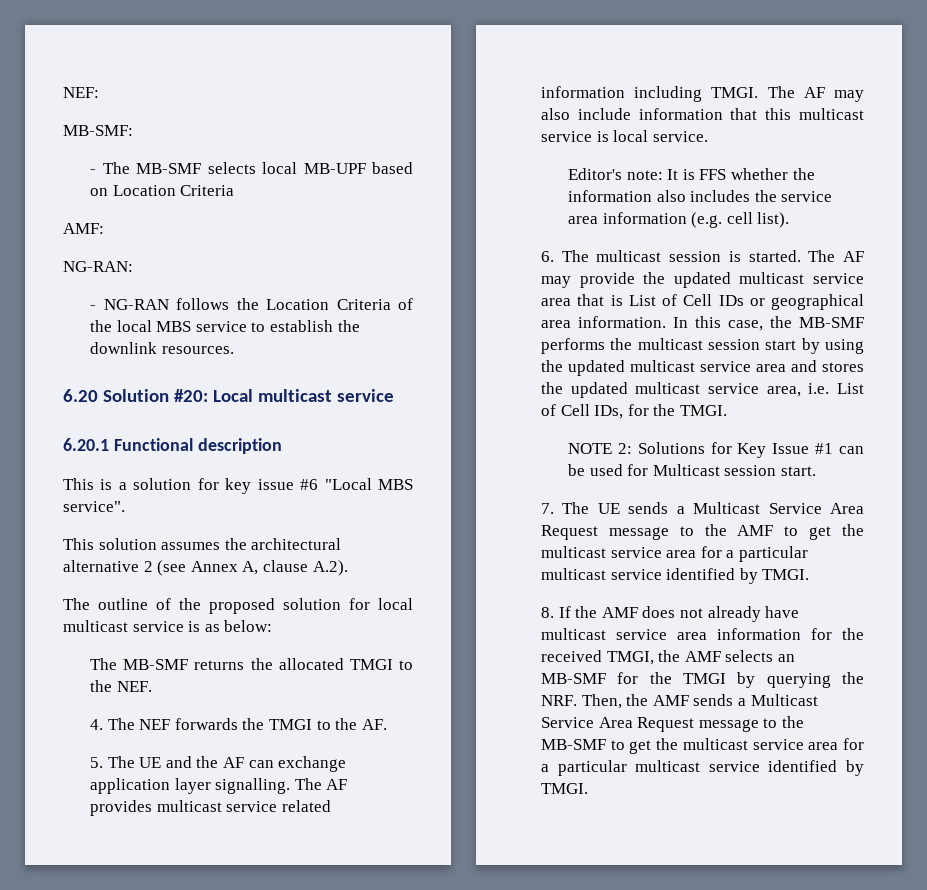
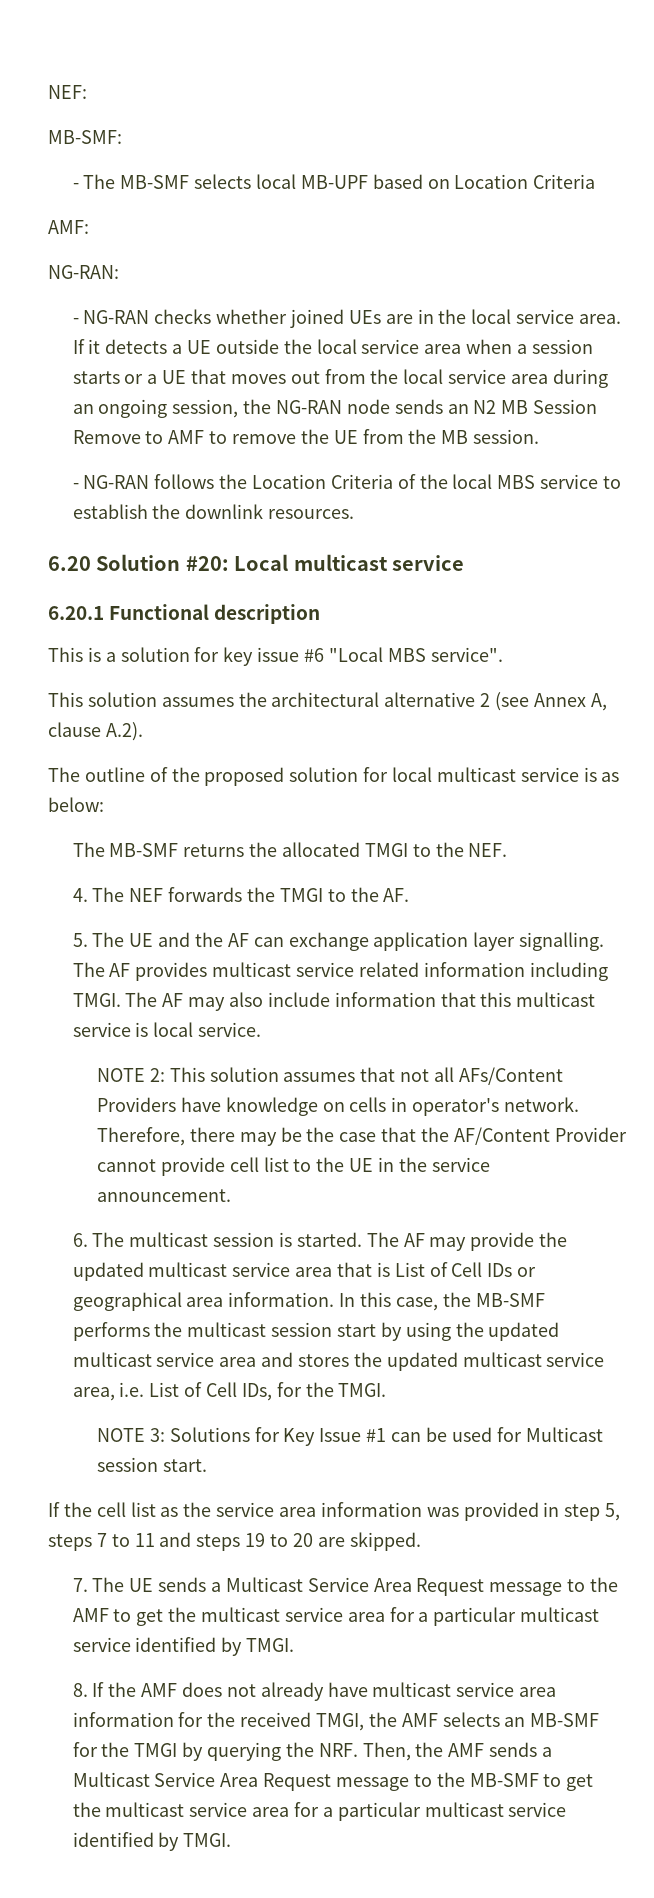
+ - NG-RAN checks whether joined UEs are in the local service area. If it detects a UE outside the local service area when a session starts or a UE that moves out from the local service area during an ongoing session, the NG-RAN node sends an N2 MB Session Remove to AMF to remove the UE from the MB session.
- Editor's note: It is FFS whether the information also includes the service area information (e.g. cell list).
+ NOTE 2: This solution assumes that not all AFs/Content Providers have knowledge on cells in operator's network. Therefore, there may be the case that the AF/Content Provider cannot provide cell list to the UE in the service announcement.
- NOTE 2: Solutions for Key Issue #1 can be used for Multicast session start.
+ NOTE 3: Solutions for Key Issue #1 can be used for Multicast session start.
+ If the cell list as the service area information was provided in step 5, steps 7 to 11 and steps 19 to 20 are skipped.

